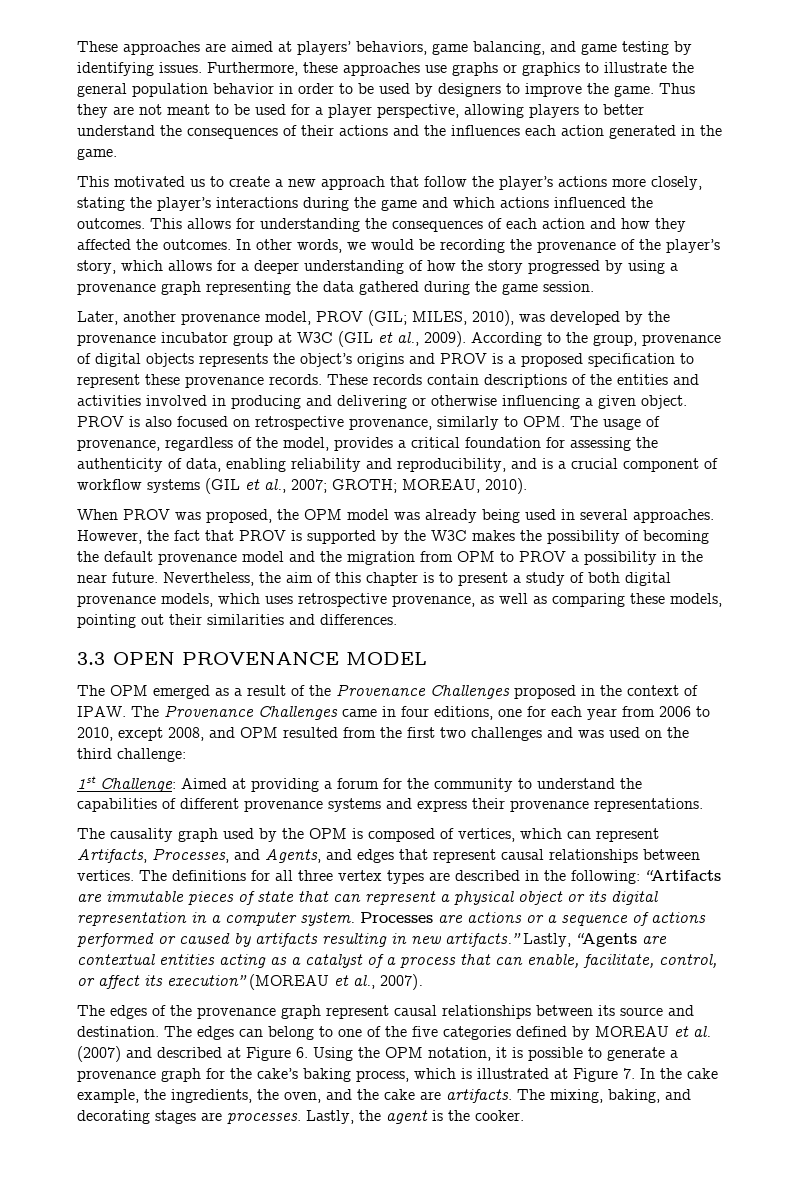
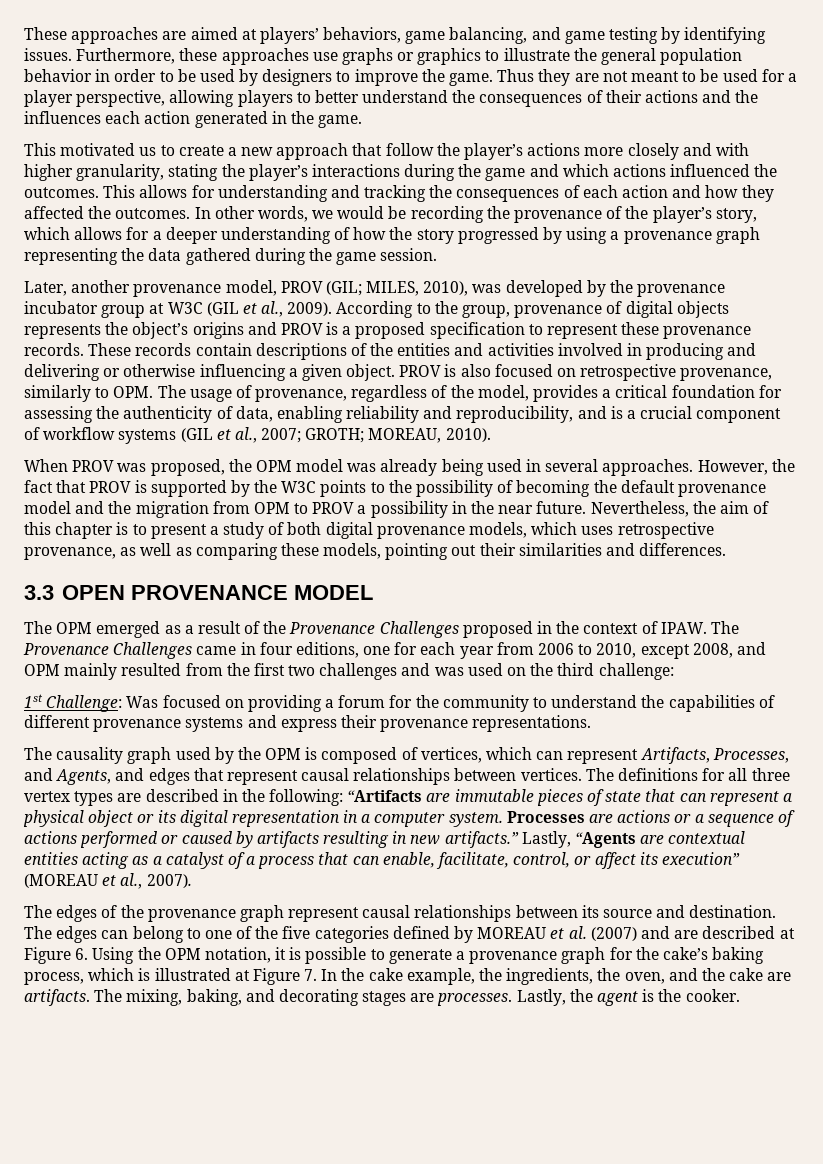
- This motivated us to create a new approach that follow the player’s actions more closely, stating the player’s interactions during the game and which actions influenced the outcomes.
+ This motivated us to create a new approach that follow the player’s actions more closely and with higher granularity, stating the player’s interactions during the game and which actions influenced the outcomes.
- This allows for understanding the consequences of each action and how they affected the outcomes.
+ This allows for understanding and tracking the consequences of each action and how they affected the outcomes.
- However, the fact that PROV is supported by the W3C makes the possibility of becoming the default provenance model and the migration from OPM to PROV a possibility in the near future.
+ However, the fact that PROV is supported by the W3C points to the possibility of becoming the default provenance model and the migration from OPM to PROV a possibility in the near future.
- The Provenance Challenges came in four editions, one for each year from 2006 to 2010, except 2008, and OPM resulted from the first two challenges and was used on the third challenge:
+ The Provenance Challenges came in four editions, one for each year from 2006 to 2010, except 2008, and OPM mainly resulted from the first two challenges and was used on the third challenge:
- 1st Challenge: Aimed at providing a forum for the community to understand the capabilities of different provenance systems and express their provenance representations.
+ 1st Challenge: Was focused on providing a forum for the community to understand the capabilities of different provenance systems and express their provenance representations.
- The edges can belong to one of the five categories defined by MOREAU et al. (2007) and described at Figure 6. Using the OPM notation, it is possible to generate a provenance graph for the cake’s baking process, which is illustrated at Figure 7. In the cake example, the ingredients, the oven, and the cake are artifacts.
+ The edges can belong to one of the five categories defined by MOREAU et al. (2007) and are described at Figure 6. Using the OPM notation, it is possible to generate a provenance graph for the cake’s baking process, which is illustrated at Figure 7. In the cake example, the ingredients, the oven, and the cake are artifacts.

